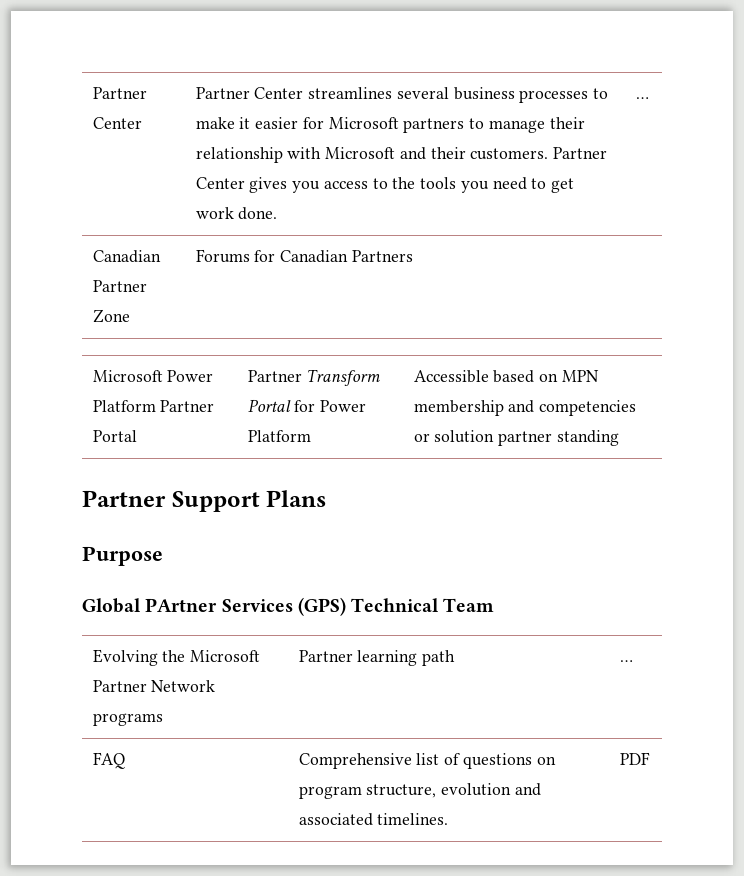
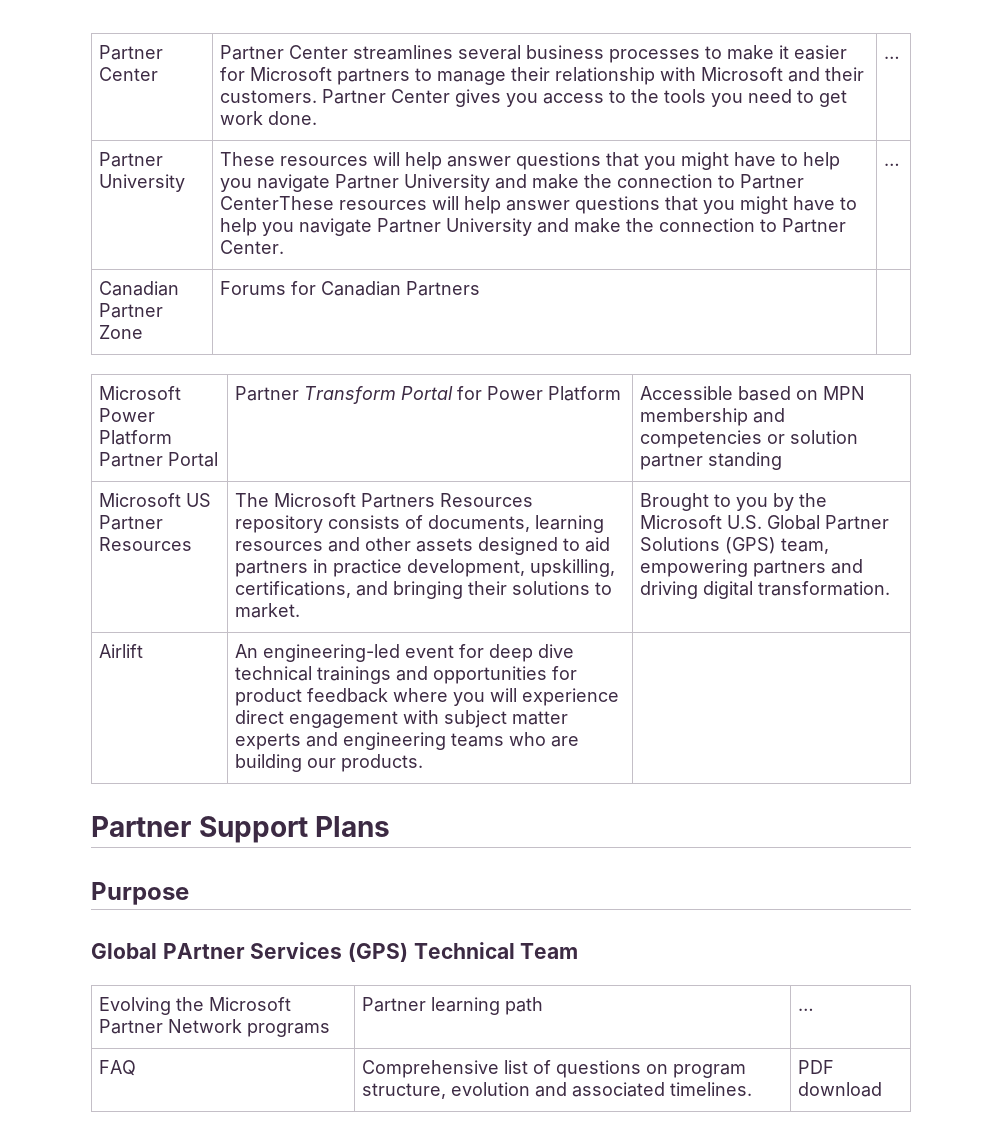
+ Partner University | These resources will help answer questions that you might have to help you navigate Partner University and make the connection to Partner CenterThese resources will help answer questions that you might have to help you navigate Partner University and make the connection to Partner Center. | …
+ Microsoft US Partner Resources | The Microsoft Partners Resources repository consists of documents, learning resources and other assets designed to aid partners in practice development, upskilling, certifications, and bringing their solutions to market. | Brought to you by the Microsoft U.S. Global Partner Solutions (GPS) team, empowering partners and driving digital transformation.
+ Airlift | An engineering-led event for deep dive technical trainings and opportunities for product feedback where you will experience direct engagement with subject matter experts and engineering teams who are building our products. |
- FAQ | Comprehensive list of questions on program structure, evolution and associated timelines. | PDF
+ FAQ | Comprehensive list of questions on program structure, evolution and associated timelines. | PDF download

